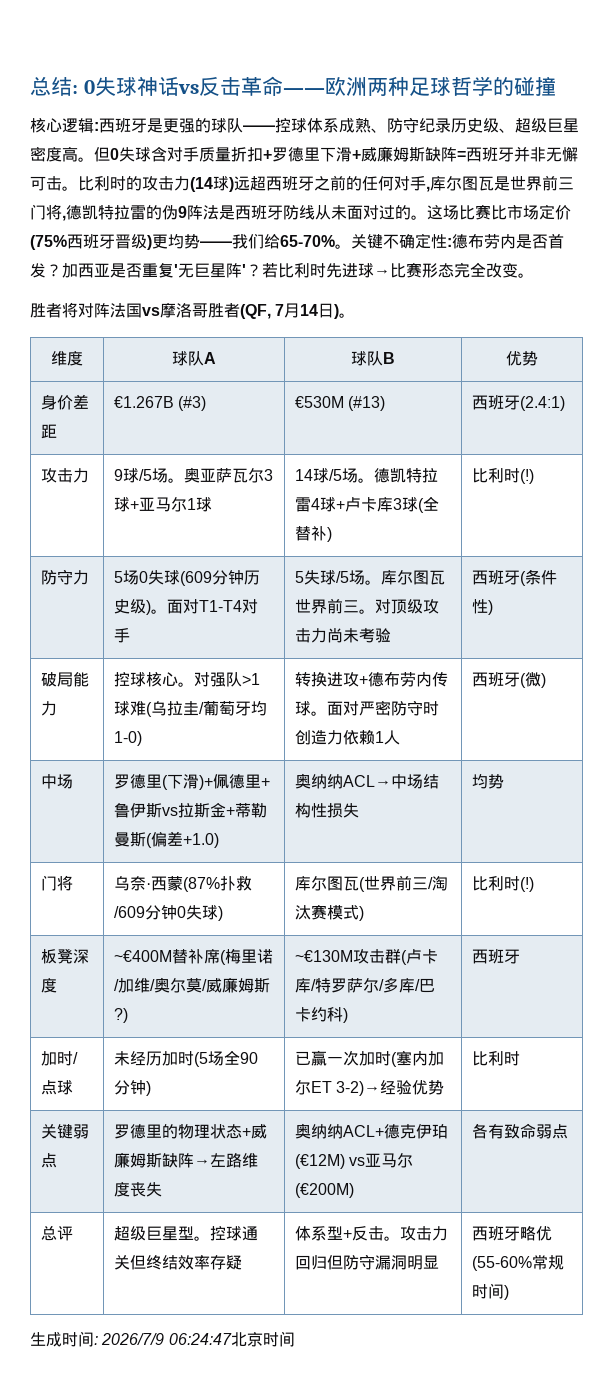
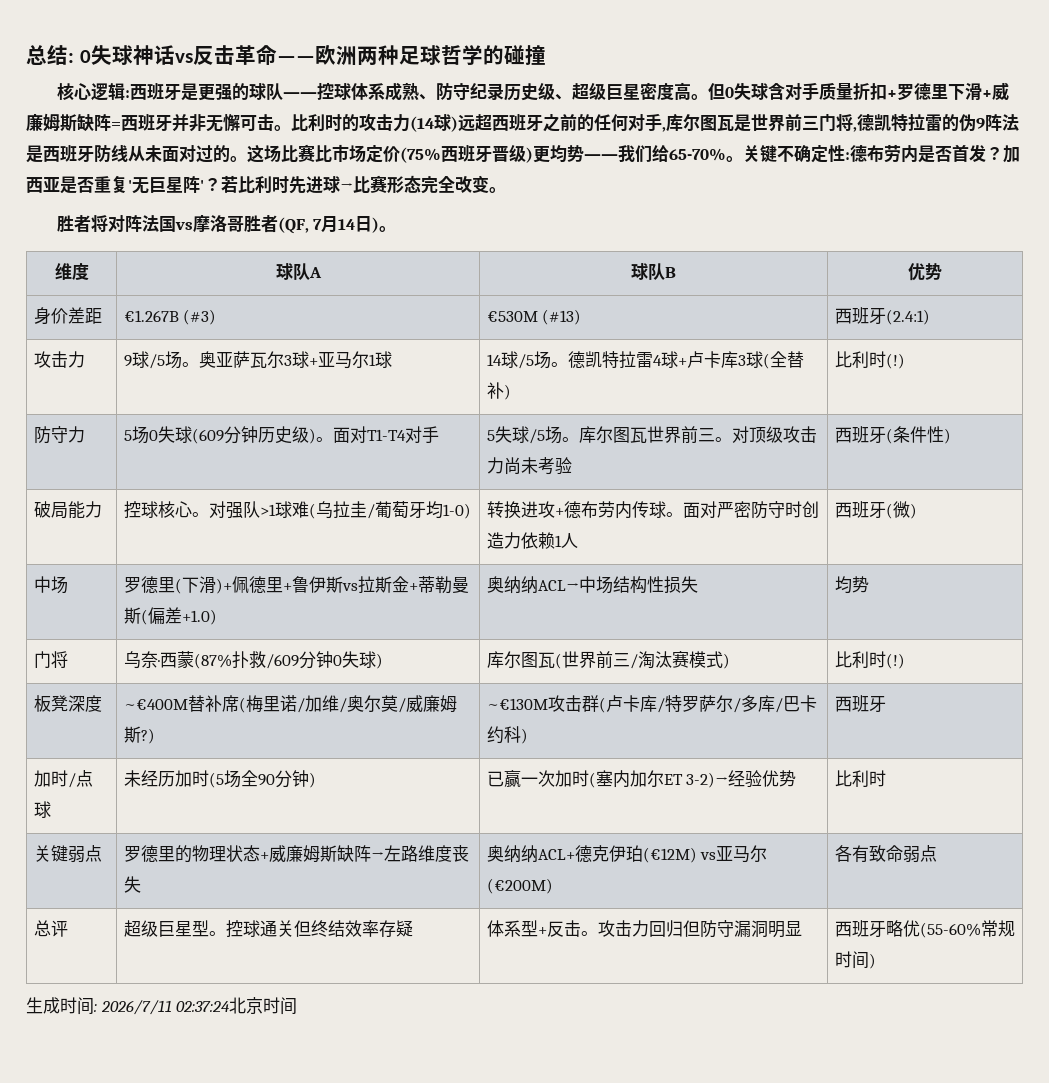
- 生成时间: 2026/7/9 06:24:47北京时间
+ 生成时间: 2026/7/11 02:37:24北京时间

